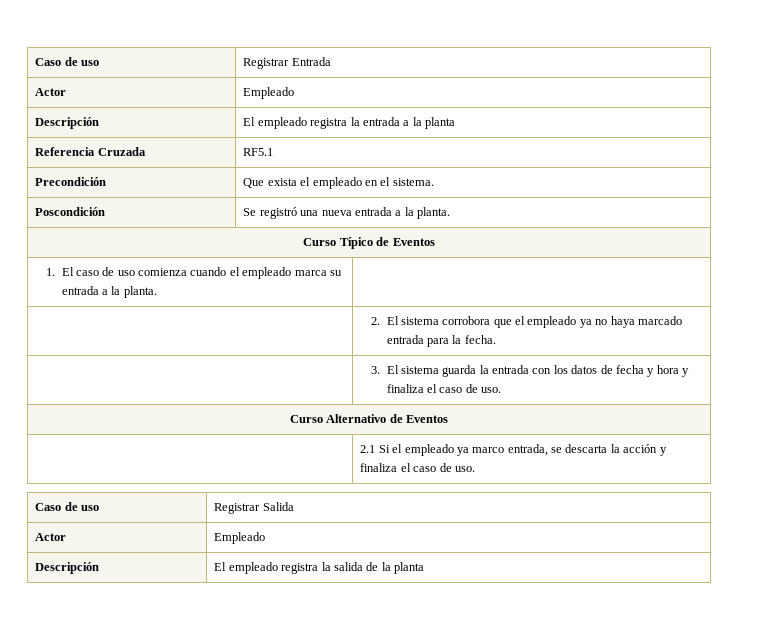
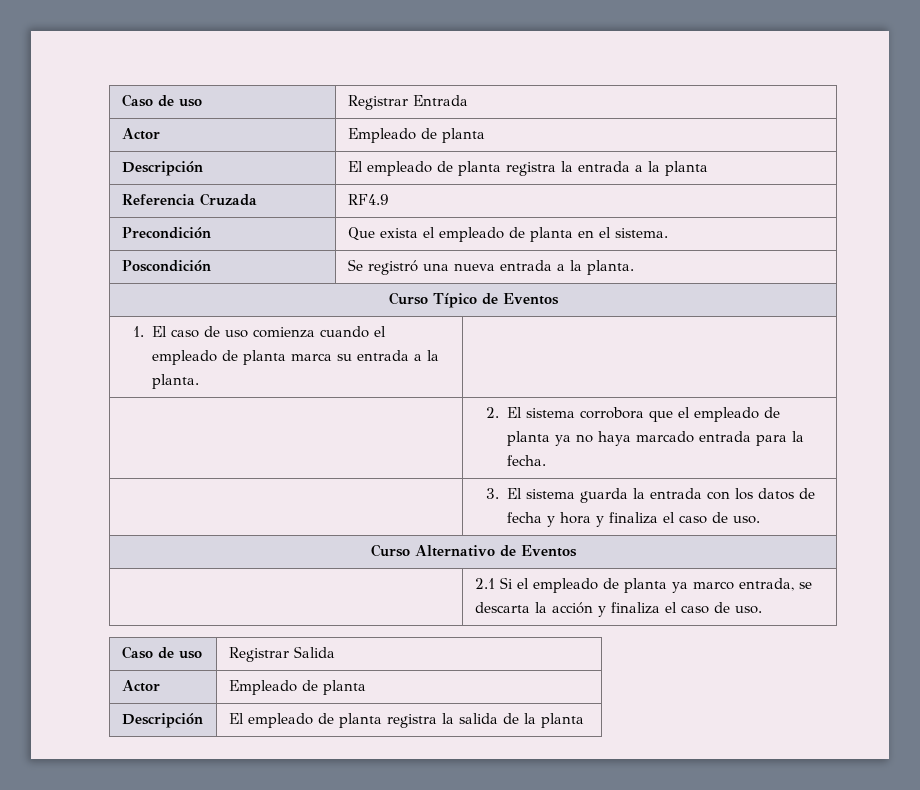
  Caso de uso | Registrar Entrada
- Actor | Empleado
- Descripción | El empleado registra la entrada a la planta
+ Actor | Empleado de planta
+ Descripción | El empleado de planta registra la entrada a la planta
- Referencia Cruzada | RF5.1
+ Referencia Cruzada | RF4.9
- Precondición | Que exista el empleado en el sistema.
+ Precondición | Que exista el empleado de planta en el sistema.
- 1. El caso de uso comienza cuando el empleado marca su entrada a la planta. |
+ 1. El caso de uso comienza cuando el empleado de planta marca su entrada a la planta. |
- | 2. El sistema corrobora que el empleado ya no haya marcado entrada para la fecha.
+ | 2. El sistema corrobora que el empleado de planta ya no haya marcado entrada para la fecha.
- | 2.1 Si el empleado ya marco entrada, se descarta la acción y finaliza el caso de uso.
+ | 2.1 Si el empleado de planta ya marco entrada, se descarta la acción y finaliza el caso de uso.
  Caso de uso | Registrar Salida
- Actor | Empleado
- Descripción | El empleado registra la salida de la planta
+ Actor | Empleado de planta
+ Descripción | El empleado de planta registra la salida de la planta

